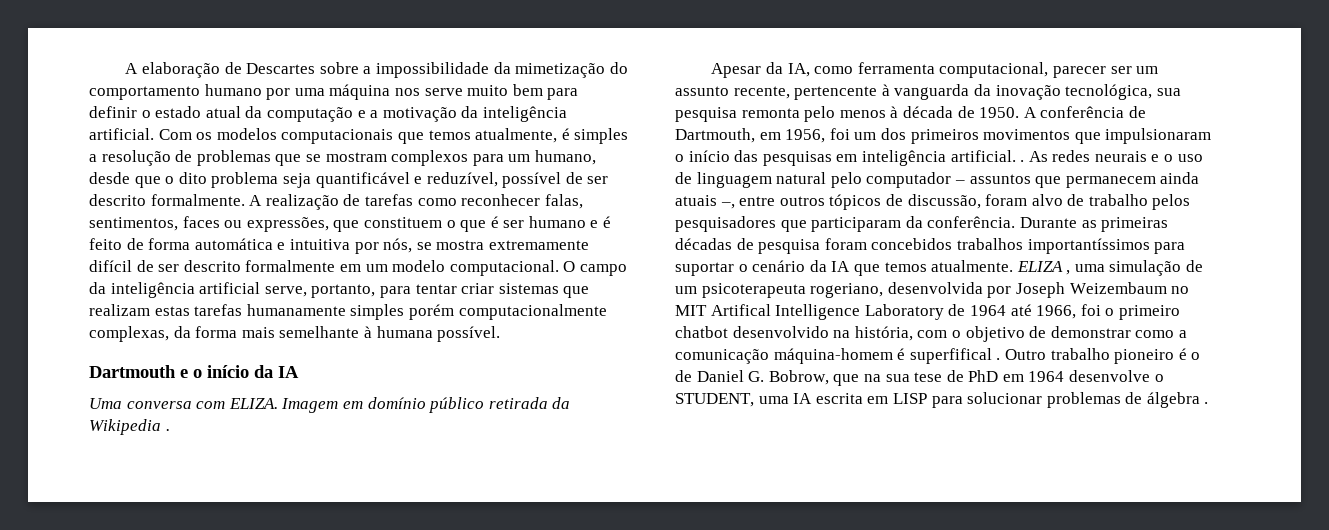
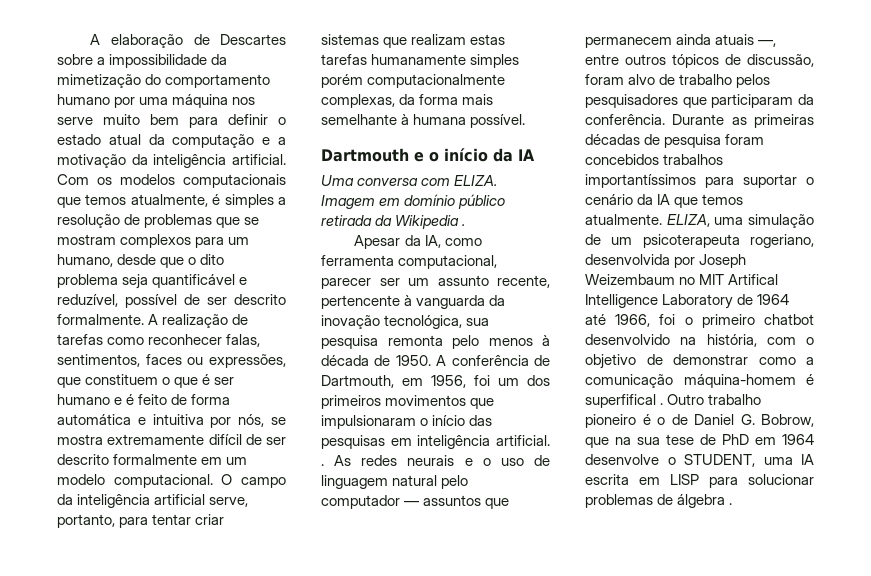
- As redes neurais e o uso de linguagem natural pelo computador – assuntos que permanecem ainda atuais –, entre outros tópicos de discussão, foram alvo de trabalho pelos pesquisadores que participaram da conferência.
+ As redes neurais e o uso de linguagem natural pelo computador — assuntos que permanecem ainda atuais —, entre outros tópicos de discussão, foram alvo de trabalho pelos pesquisadores que participaram da conferência.
- ELIZA , uma simulação de um psicoterapeuta rogeriano, desenvolvida por Joseph Weizembaum no MIT Artifical Intelligence Laboratory de 1964 até 1966, foi o primeiro chatbot desenvolvido na história, com o objetivo de demonstrar como a comunicação máquina-homem é superfifical .
+ ELIZA, uma simulação de um psicoterapeuta rogeriano, desenvolvida por Joseph Weizembaum no MIT Artifical Intelligence Laboratory de 1964 até 1966, foi o primeiro chatbot desenvolvido na história, com o objetivo de demonstrar como a comunicação máquina-homem é superfifical .

